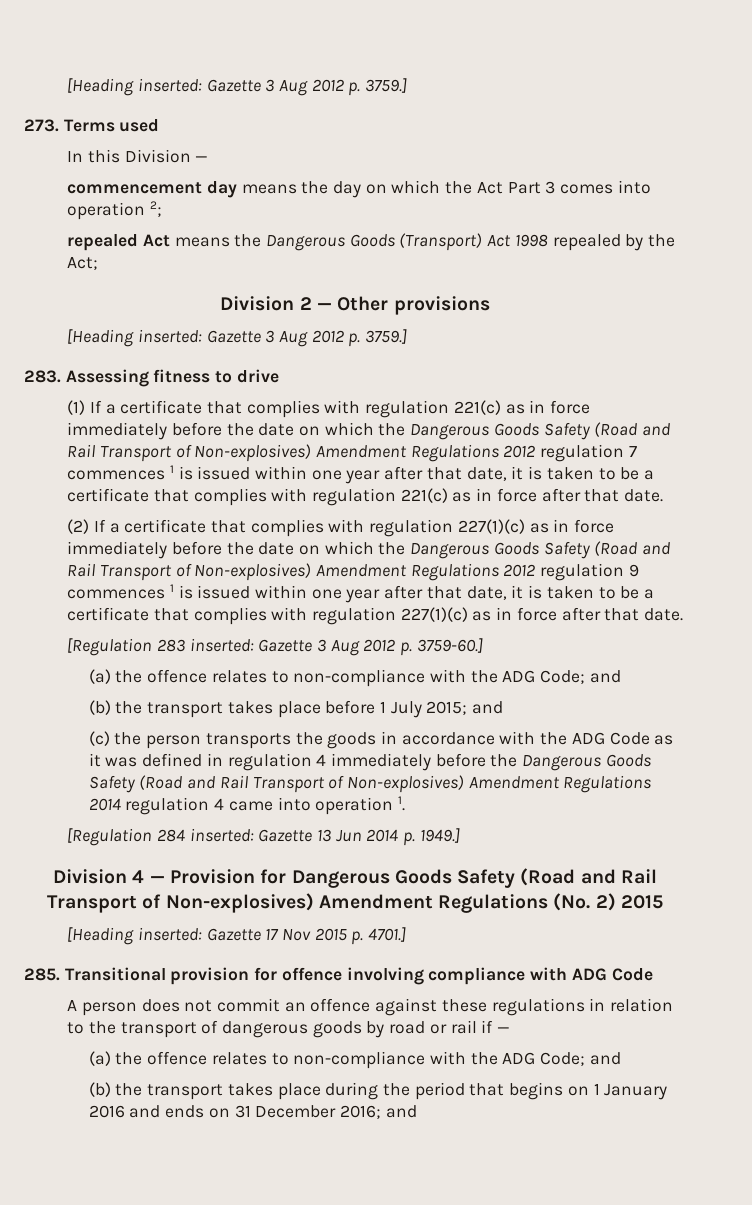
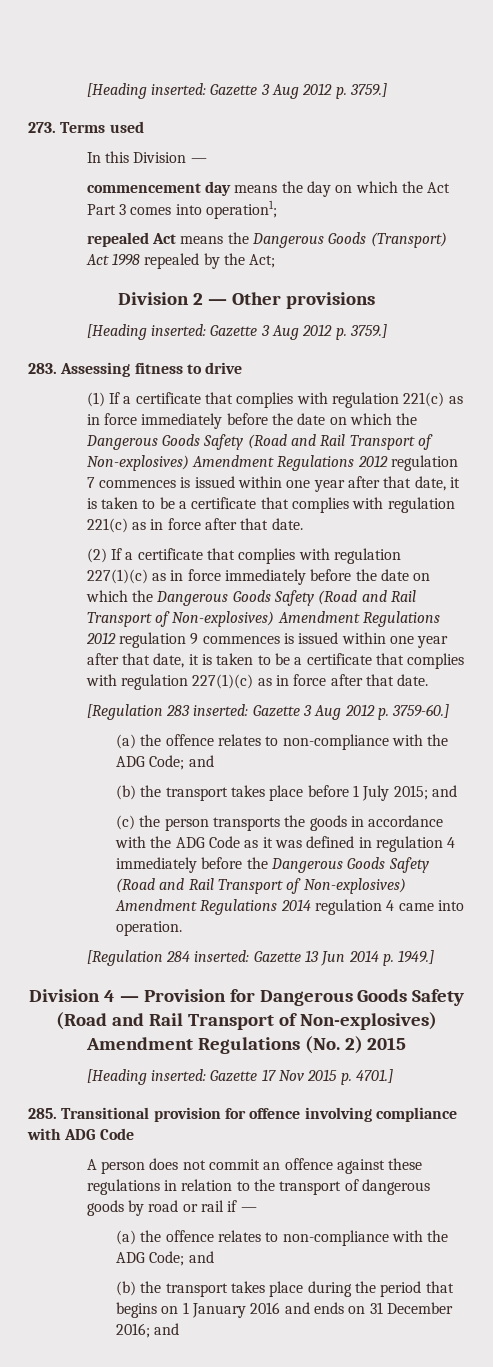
- commencement day means the day on which the Act Part 3 comes into operation 2;
+ commencement day means the day on which the Act Part 3 comes into operation1;
- (1) If a certificate that complies with regulation 221(c) as in force immediately before the date on which the Dangerous Goods Safety (Road and Rail Transport of Non-explosives) Amendment Regulations 2012 regulation 7 commences 1 is issued within one year after that date, it is taken to be a certificate that complies with regulation 221(c) as in force after that date.
+ (1) If a certificate that complies with regulation 221(c) as in force immediately before the date on which the Dangerous Goods Safety (Road and Rail Transport of Non-explosives) Amendment Regulations 2012 regulation 7 commences is issued within one year after that date, it is taken to be a certificate that complies with regulation 221(c) as in force after that date.
- (2) If a certificate that complies with regulation 227(1)(c) as in force immediately before the date on which the Dangerous Goods Safety (Road and Rail Transport of Non-explosives) Amendment Regulations 2012 regulation 9 commences 1 is issued within one year after that date, it is taken to be a certificate that complies with regulation 227(1)(c) as in force after that date.
+ (2) If a certificate that complies with regulation 227(1)(c) as in force immediately before the date on which the Dangerous Goods Safety (Road and Rail Transport of Non-explosives) Amendment Regulations 2012 regulation 9 commences is issued within one year after that date, it is taken to be a certificate that complies with regulation 227(1)(c) as in force after that date.
- (c) the person transports the goods in accordance with the ADG Code as it was defined in regulation 4 immediately before the Dangerous Goods Safety (Road and Rail Transport of Non-explosives) Amendment Regulations 2014 regulation 4 came into operation 1.
+ (c) the person transports the goods in accordance with the ADG Code as it was defined in regulation 4 immediately before the Dangerous Goods Safety (Road and Rail Transport of Non-explosives) Amendment Regulations 2014 regulation 4 came into operation.

